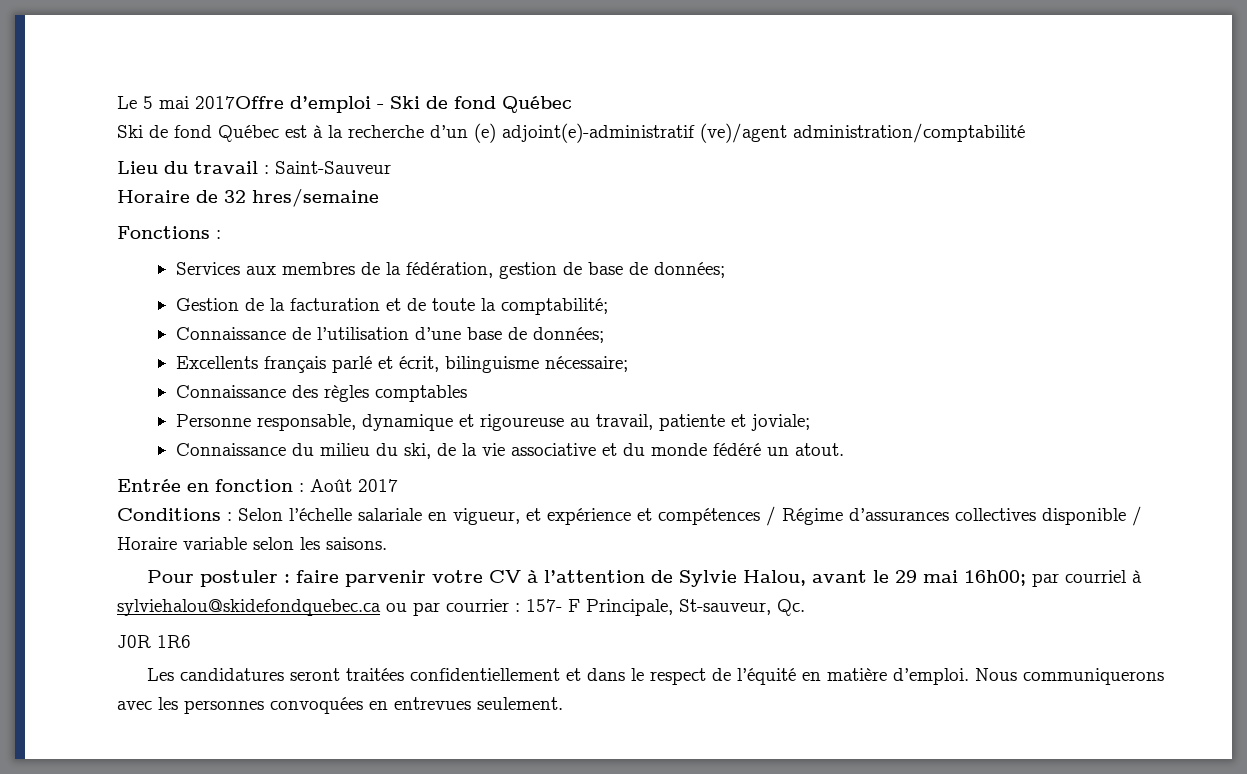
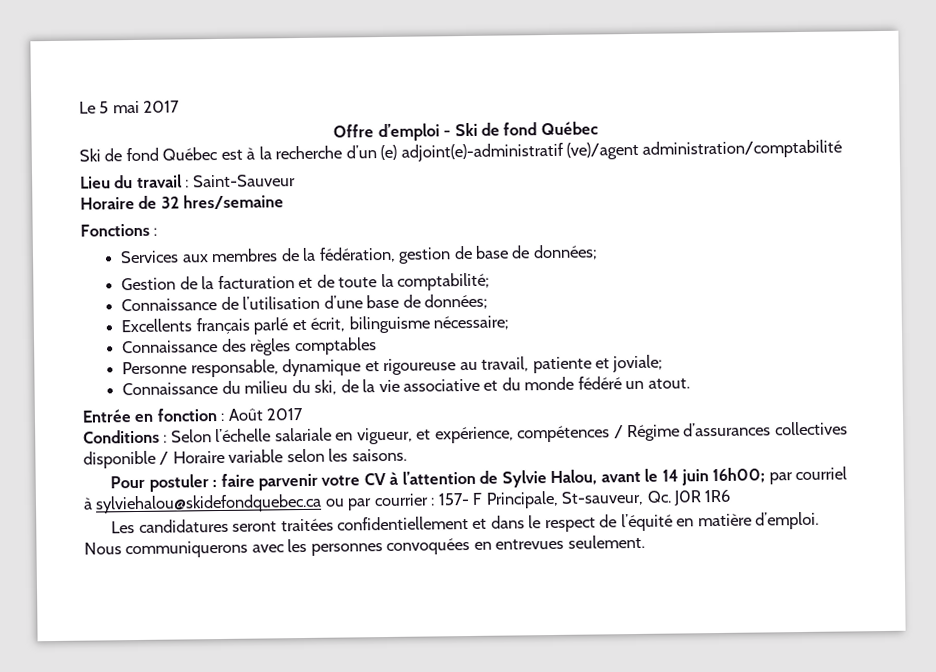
- Le 5 mai 2017Offre d’emploi - Ski de fond Québec
+ Le 5 mai 2017
+ Offre d’emploi - Ski de fond Québec
- Conditions : Selon l’échelle salariale en vigueur, et expérience et compétences / Régime d’assurances collectives disponible / Horaire variable selon les saisons.
+ Conditions : Selon l’échelle salariale en vigueur, et expérience, compétences / Régime d’assurances collectives disponible / Horaire variable selon les saisons.
- Pour postuler : faire parvenir votre CV à l’attention de Sylvie Halou, avant le 29 mai 16h00; par courriel à sylviehalou@skidefondquebec.ca ou par courrier : 157- F Principale, St-sauveur, Qc.
- J0R 1R6
+ Pour postuler : faire parvenir votre CV à l’attention de Sylvie Halou, avant le 14 juin 16h00; par courriel à sylviehalou@skidefondquebec.ca ou par courrier : 157- F Principale, St-sauveur, Qc. J0R 1R6

